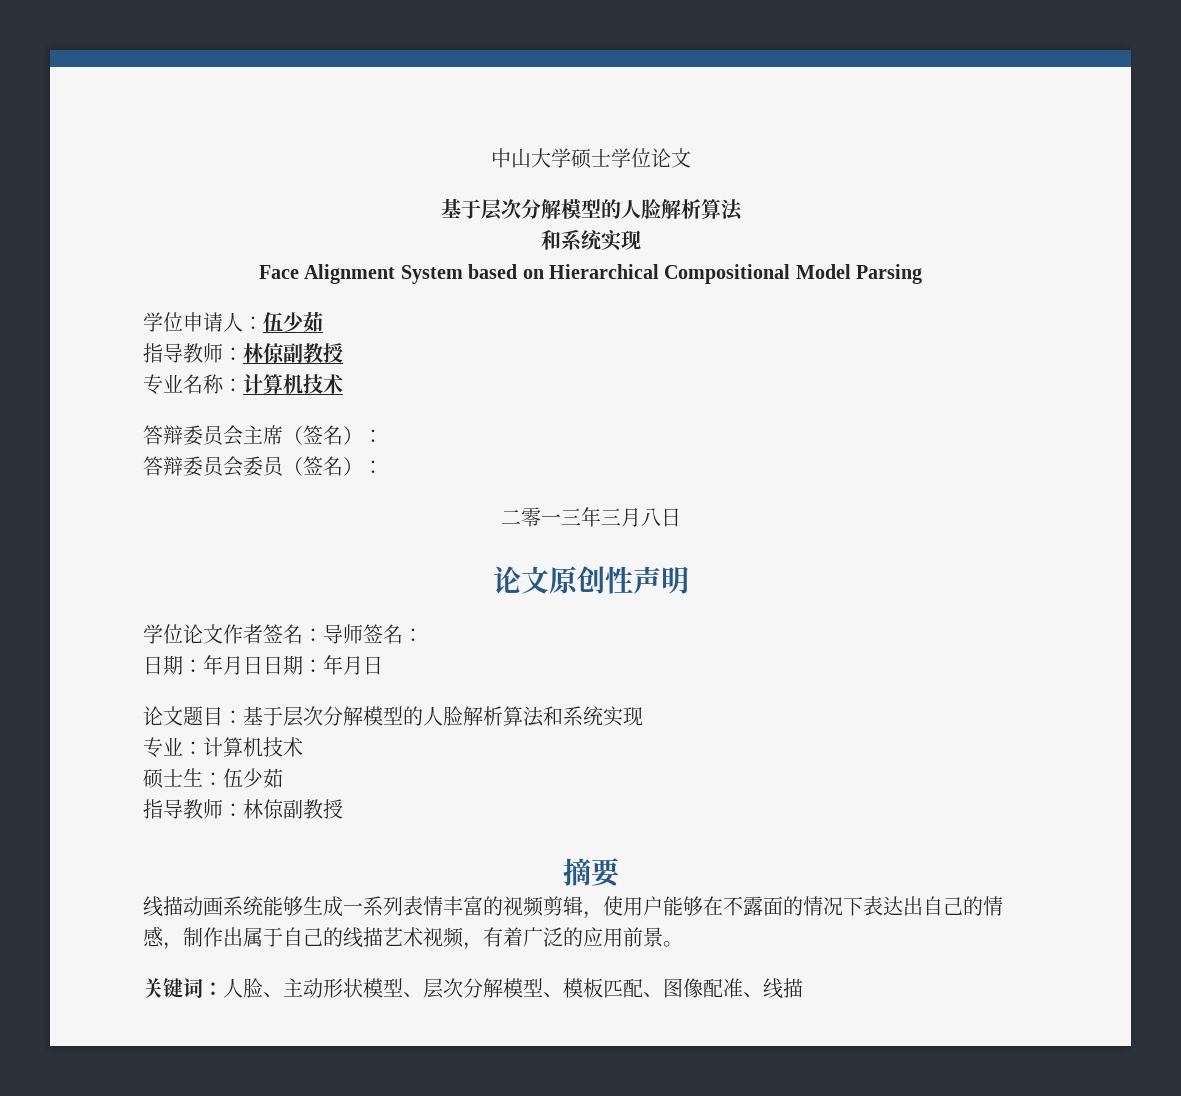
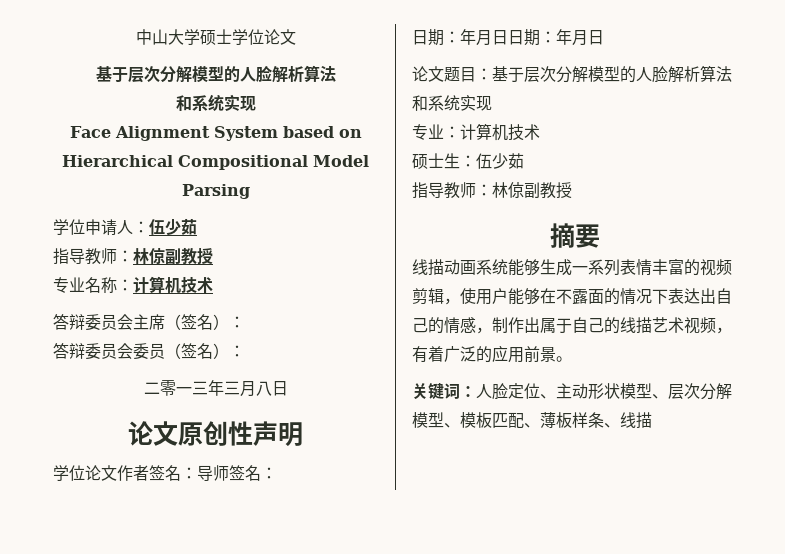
- 关键词：人脸、主动形状模型、层次分解模型、模板匹配、图像配准、线描
+ 关键词：人脸定位、主动形状模型、层次分解模型、模板匹配、薄板样条、线描

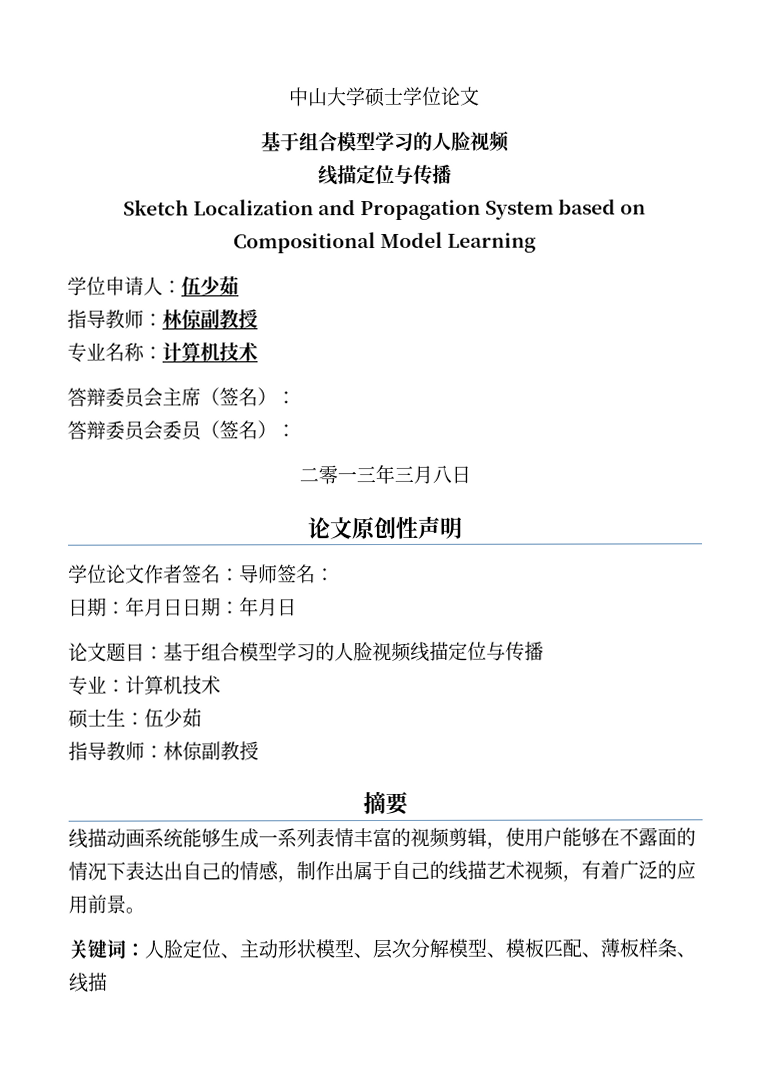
  中山大学硕士学位论文
- 基于层次分解模型的人脸解析算法
- 和系统实现
- Face Alignment System based on Hierarchical Compositional Model Parsing
+ 基于组合模型学习的人脸视频
+ 线描定位与传播
+ Sketch Localization and Propagation System based on Compositional Model Learning
- 论文题目：基于层次分解模型的人脸解析算法和系统实现
+ 论文题目：基于组合模型学习的人脸视频线描定位与传播

